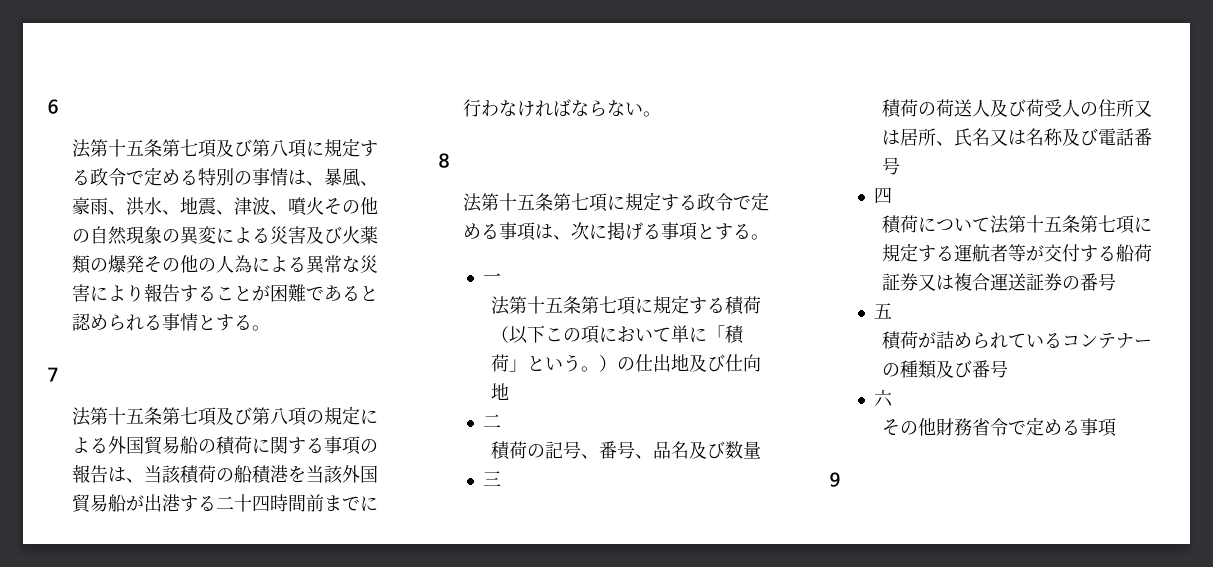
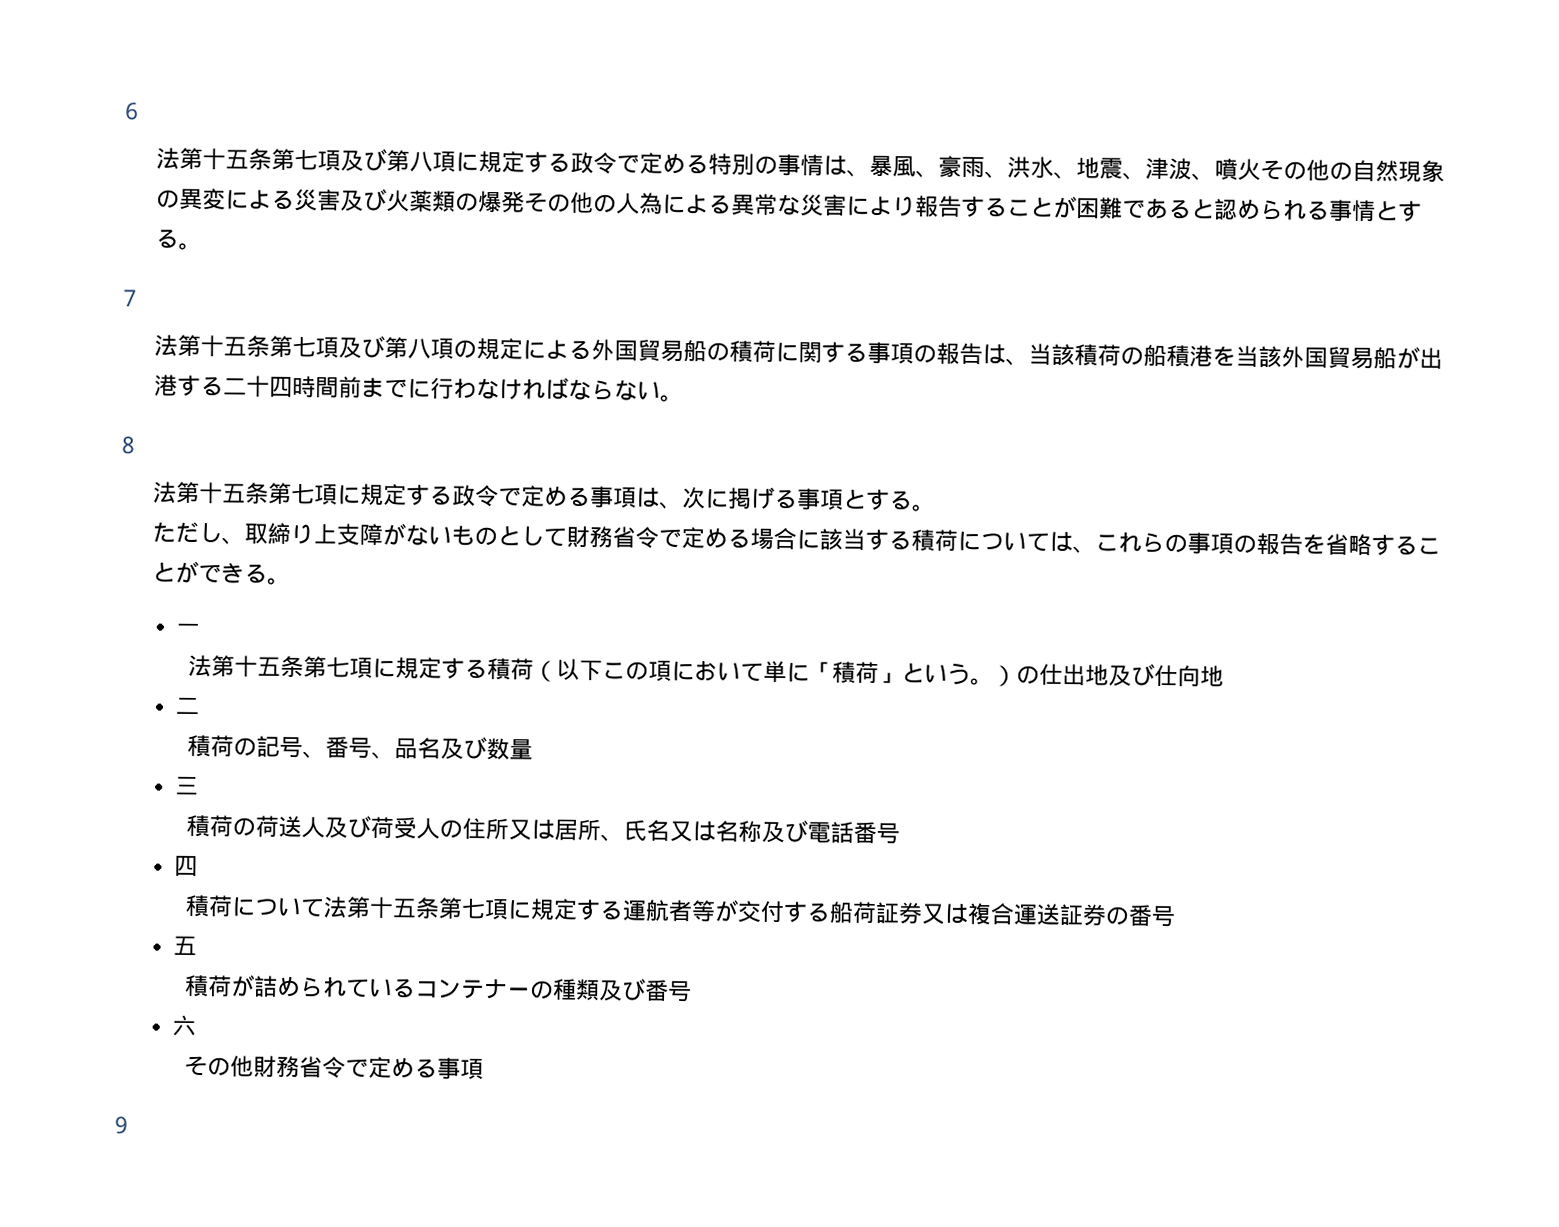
+ ただし、取締り上支障がないものとして財務省令で定める場合に該当する積荷については、これらの事項の報告を省略することができる。

